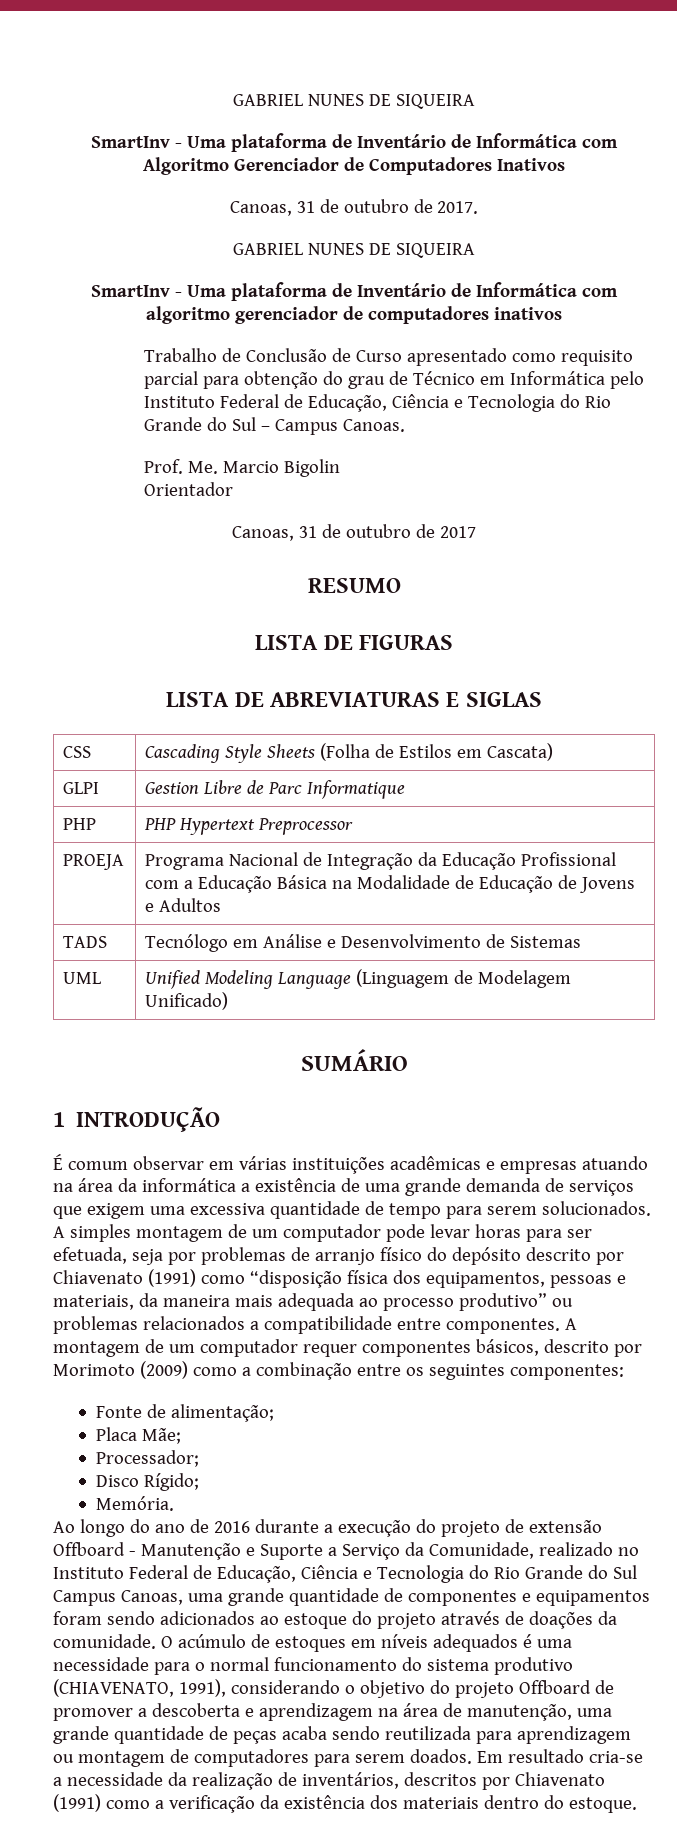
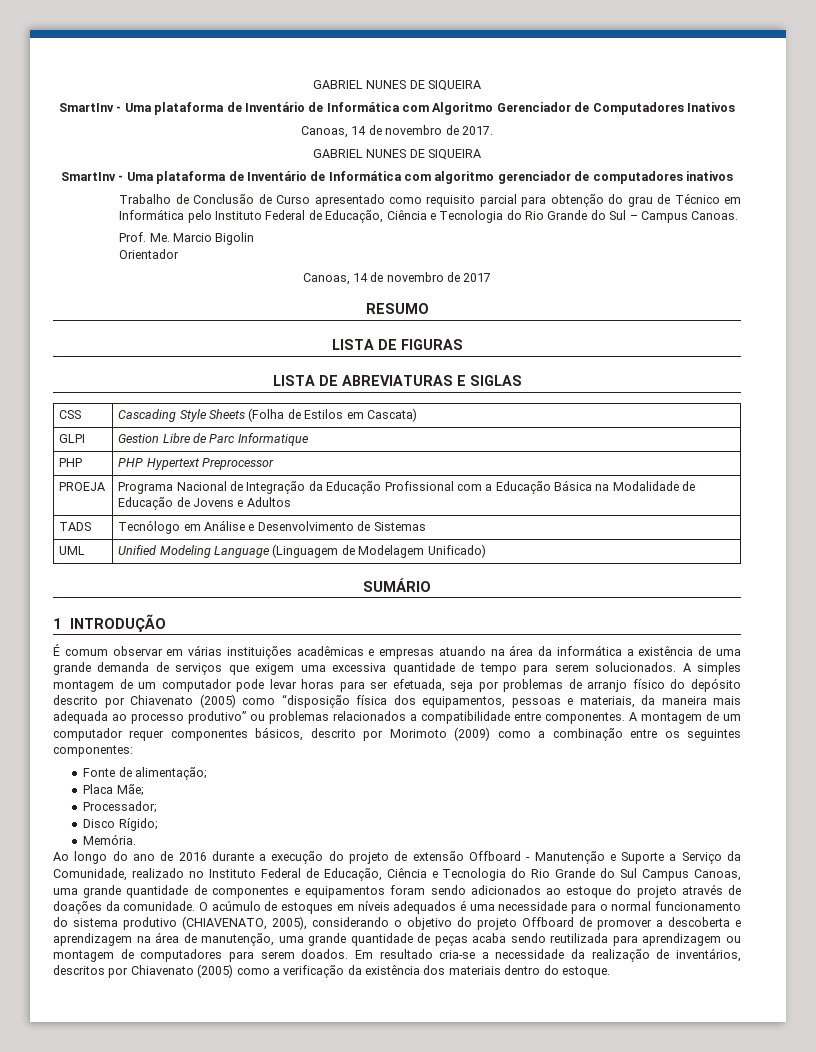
- Canoas, 31 de outubro de 2017.
+ Canoas, 14 de novembro de 2017.
- Canoas, 31 de outubro de 2017
+ Canoas, 14 de novembro de 2017
- A simples montagem de um computador pode levar horas para ser efetuada, seja por problemas de arranjo físico do depósito descrito por Chiavenato (1991) como “disposição física dos equipamentos, pessoas e materiais, da maneira mais adequada ao processo produtivo” ou problemas relacionados a compatibilidade entre componentes.
+ A simples montagem de um computador pode levar horas para ser efetuada, seja por problemas de arranjo físico do depósito descrito por Chiavenato (2005) como “disposição física dos equipamentos, pessoas e materiais, da maneira mais adequada ao processo produtivo” ou problemas relacionados a compatibilidade entre componentes.
- O acúmulo de estoques em níveis adequados é uma necessidade para o normal funcionamento do sistema produtivo (CHIAVENATO, 1991), considerando o objetivo do projeto Offboard de promover a descoberta e aprendizagem na área de manutenção, uma grande quantidade de peças acaba sendo reutilizada para aprendizagem ou montagem de computadores para serem doados.
+ O acúmulo de estoques em níveis adequados é uma necessidade para o normal funcionamento do sistema produtivo (CHIAVENATO, 2005), considerando o objetivo do projeto Offboard de promover a descoberta e aprendizagem na área de manutenção, uma grande quantidade de peças acaba sendo reutilizada para aprendizagem ou montagem de computadores para serem doados.
- Em resultado cria-se a necessidade da realização de inventários, descritos por Chiavenato (1991) como a verificação da existência dos materiais dentro do estoque.
+ Em resultado cria-se a necessidade da realização de inventários, descritos por Chiavenato (2005) como a verificação da existência dos materiais dentro do estoque.

